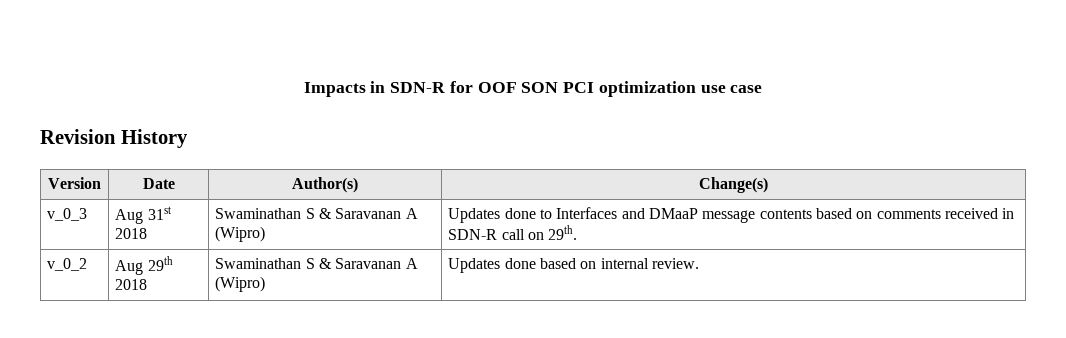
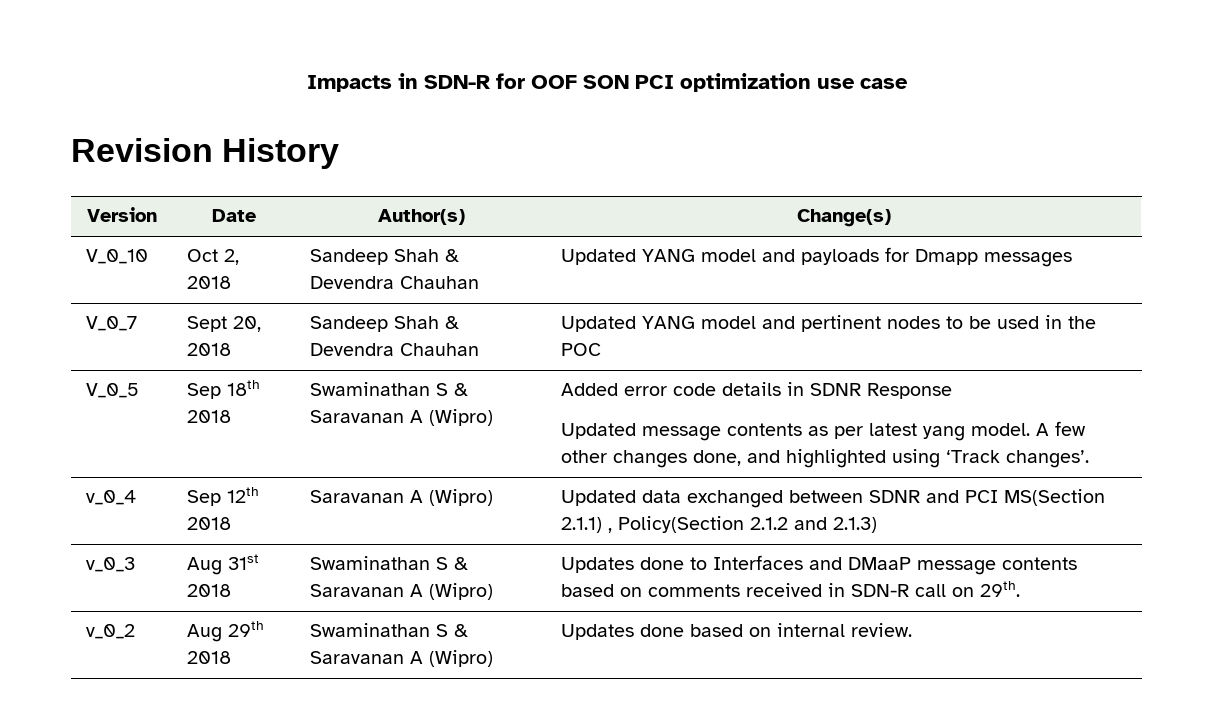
+ V_0_10 | Oct 2, 2018 | Sandeep Shah & Devendra Chauhan | Updated YANG model and payloads for Dmapp messages
+ V_0_7 | Sept 20, 2018 | Sandeep Shah & Devendra Chauhan | Updated YANG model and pertinent nodes to be used in the POC
+ V_0_5 | Sep 18th 2018 | Swaminathan S & Saravanan A (Wipro) | Added error code details in SDNR Response
+ Updated message contents as per latest yang model. A few other changes done, and highlighted using ‘Track changes’.
+ v_0_4 | Sep 12th 2018 | Saravanan A (Wipro) | Updated data exchanged between SDNR and PCI MS(Section 2.1.1) , Policy(Section 2.1.2 and 2.1.3)

